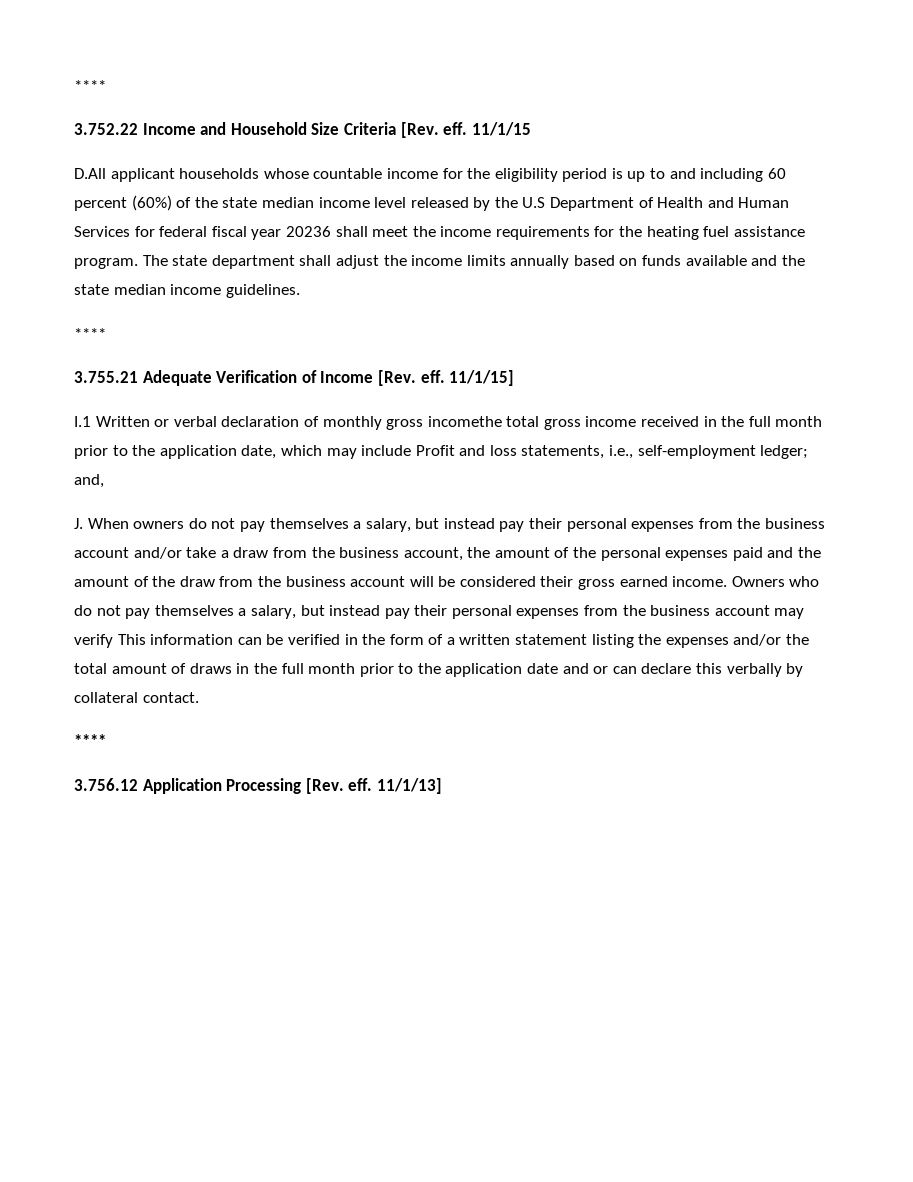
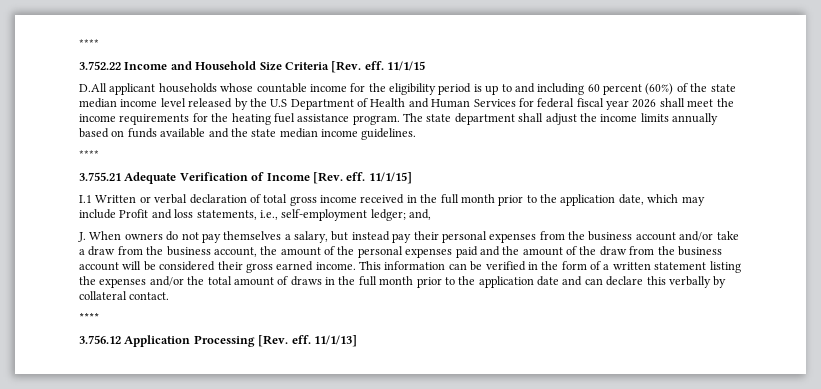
- D.All applicant households whose countable income for the eligibility period is up to and including 60 percent (60%) of the state median income level released by the U.S Department of Health and Human Services for federal fiscal year 20236 shall meet the income requirements for the heating fuel assistance program.
+ D.All applicant households whose countable income for the eligibility period is up to and including 60 percent (60%) of the state median income level released by the U.S Department of Health and Human Services for federal fiscal year 2026 shall meet the income requirements for the heating fuel assistance program.
- I.1 Written or verbal declaration of monthly gross incomethe total gross income received in the full month prior to the application date, which may include Profit and loss statements, i.e., self-employment ledger; and,
+ I.1 Written or verbal declaration of total gross income received in the full month prior to the application date, which may include Profit and loss statements, i.e., self-employment ledger; and,
- Owners who do not pay themselves a salary, but instead pay their personal expenses from the business account may verify This information can be verified in the form of a written statement listing the expenses and/or the total amount of draws in the full month prior to the application date and or can declare this verbally by collateral contact.
+ This information can be verified in the form of a written statement listing the expenses and/or the total amount of draws in the full month prior to the application date and can declare this verbally by collateral contact.

